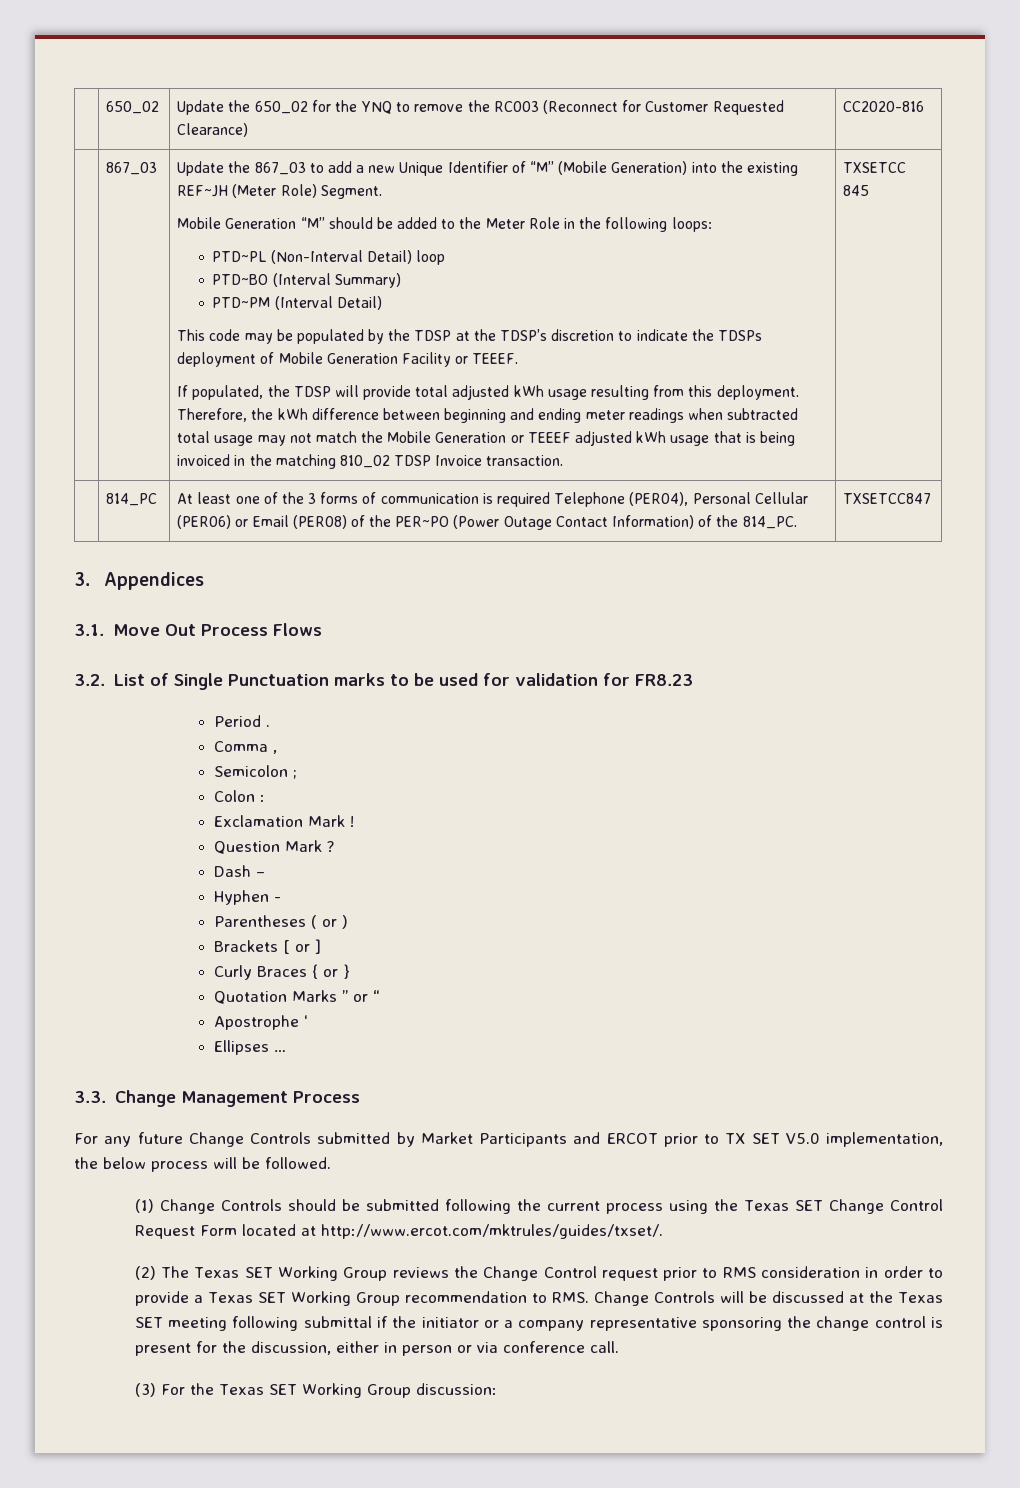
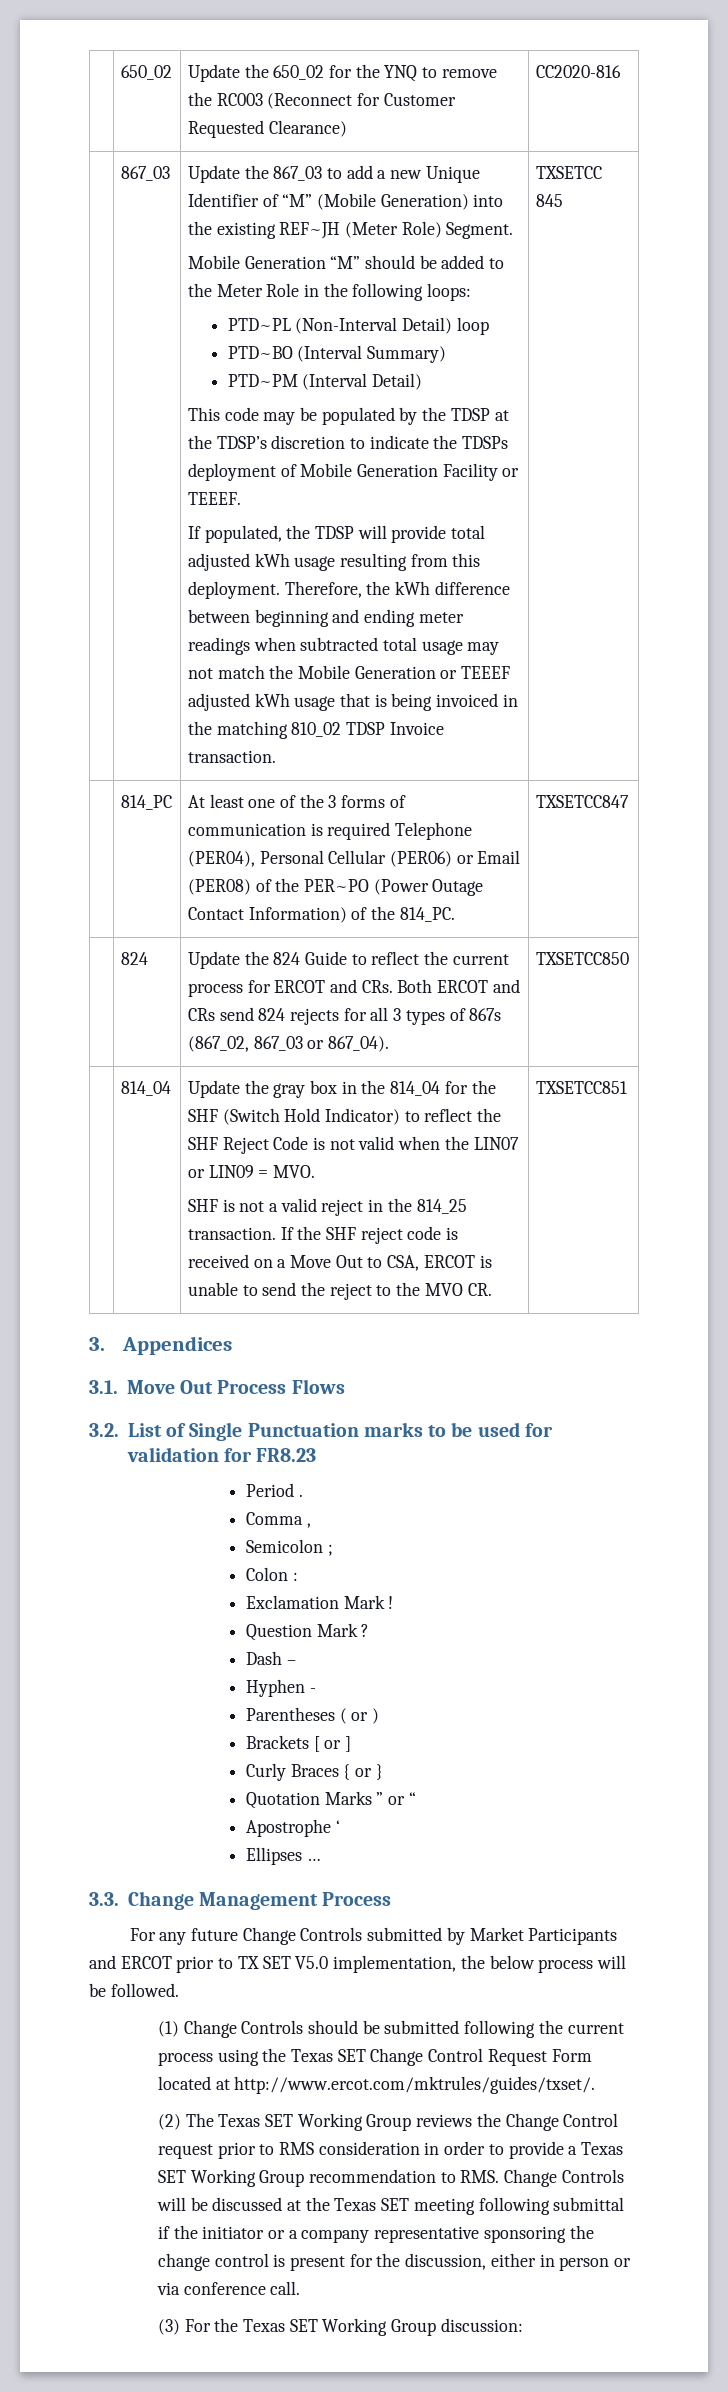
+ | 824 | Update the 824 Guide to reflect the current process for ERCOT and CRs. Both ERCOT and CRs send 824 rejects for all 3 types of 867s (867_02, 867_03 or 867_04). | TXSETCC850
+ | 814_04 | Update the gray box in the 814_04 for the SHF (Switch Hold Indicator) to reflect the SHF Reject Code is not valid when the LIN07 or LIN09 = MVO.
+ SHF is not a valid reject in the 814_25 transaction. If the SHF reject code is received on a Move Out to CSA, ERCOT is unable to send the reject to the MVO CR. | TXSETCC851

